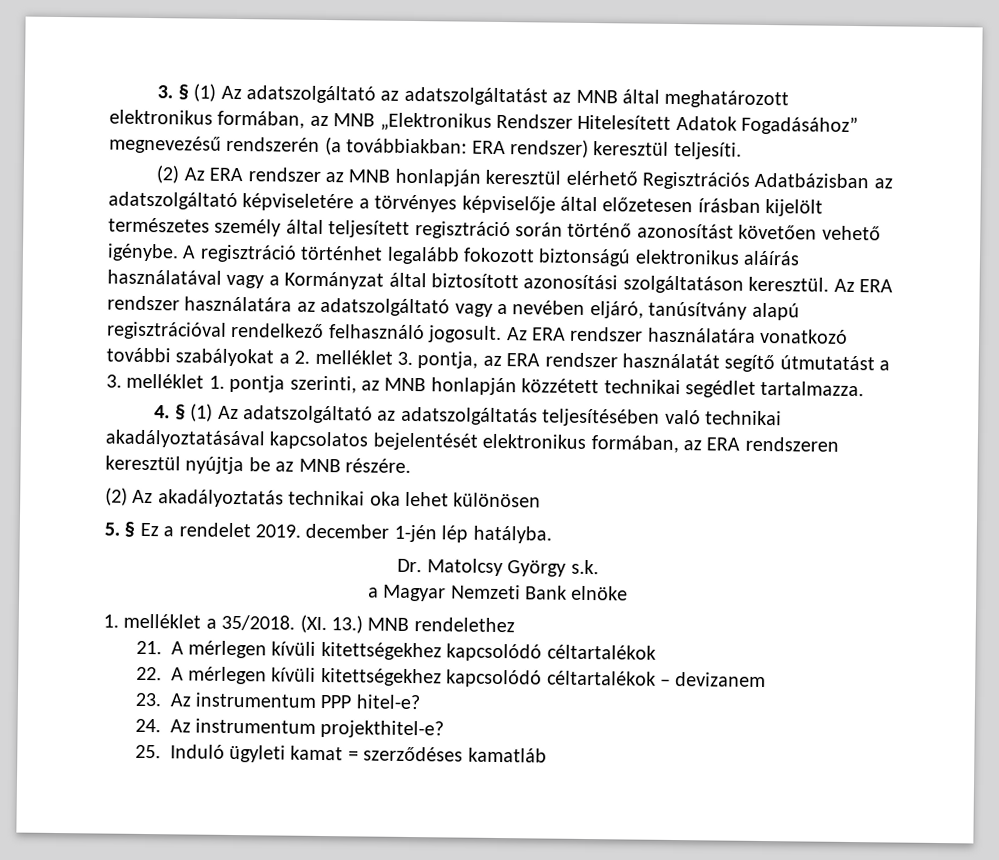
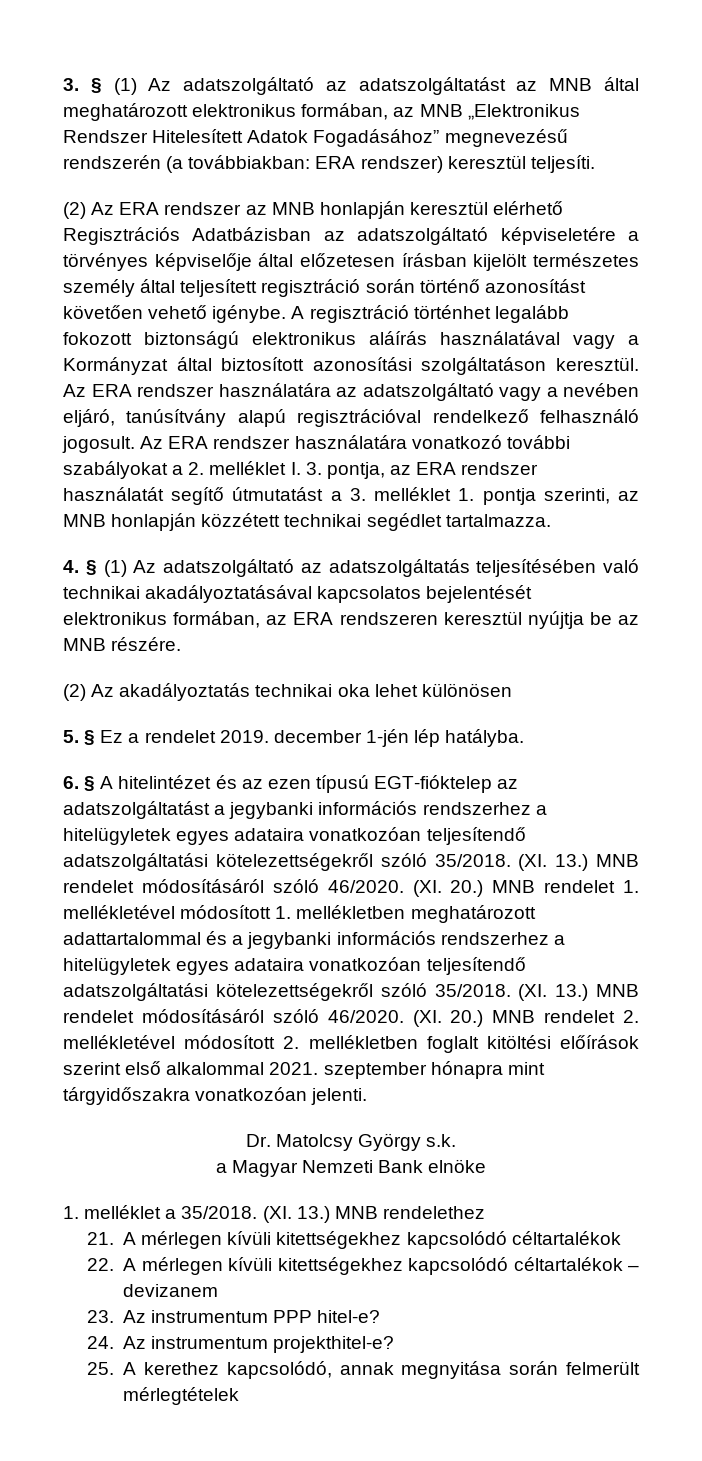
- Az ERA rendszer használatára vonatkozó további szabályokat a 2. melléklet 3. pontja, az ERA rendszer használatát segítő útmutatást a 3. melléklet 1. pontja szerinti, az MNB honlapján közzétett technikai segédlet tartalmazza.
+ Az ERA rendszer használatára vonatkozó további szabályokat a 2. melléklet I. 3. pontja, az ERA rendszer használatát segítő útmutatást a 3. melléklet 1. pontja szerinti, az MNB honlapján közzétett technikai segédlet tartalmazza.
+ 6. § A hitelintézet és az ezen típusú EGT-fióktelep az adatszolgáltatást a jegybanki információs rendszerhez a hitelügyletek egyes adataira vonatkozóan teljesítendő adatszolgáltatási kötelezettségekről szóló 35/2018. (XI. 13.) MNB rendelet módosításáról szóló 46/2020. (XI. 20.) MNB rendelet 1. mellékletével módosított 1. mellékletben meghatározott adattartalommal és a jegybanki információs rendszerhez a hitelügyletek egyes adataira vonatkozóan teljesítendő adatszolgáltatási kötelezettségekről szóló 35/2018. (XI. 13.) MNB rendelet módosításáról szóló 46/2020. (XI. 20.) MNB rendelet 2. mellékletével módosított 2. mellékletben foglalt kitöltési előírások szerint első alkalommal 2021. szeptember hónapra mint tárgyidőszakra vonatkozóan jelenti.
- 25. Induló ügyleti kamat = szerződéses kamatláb
+ 25. A kerethez kapcsolódó, annak megnyitása során felmerült mérlegtételek

